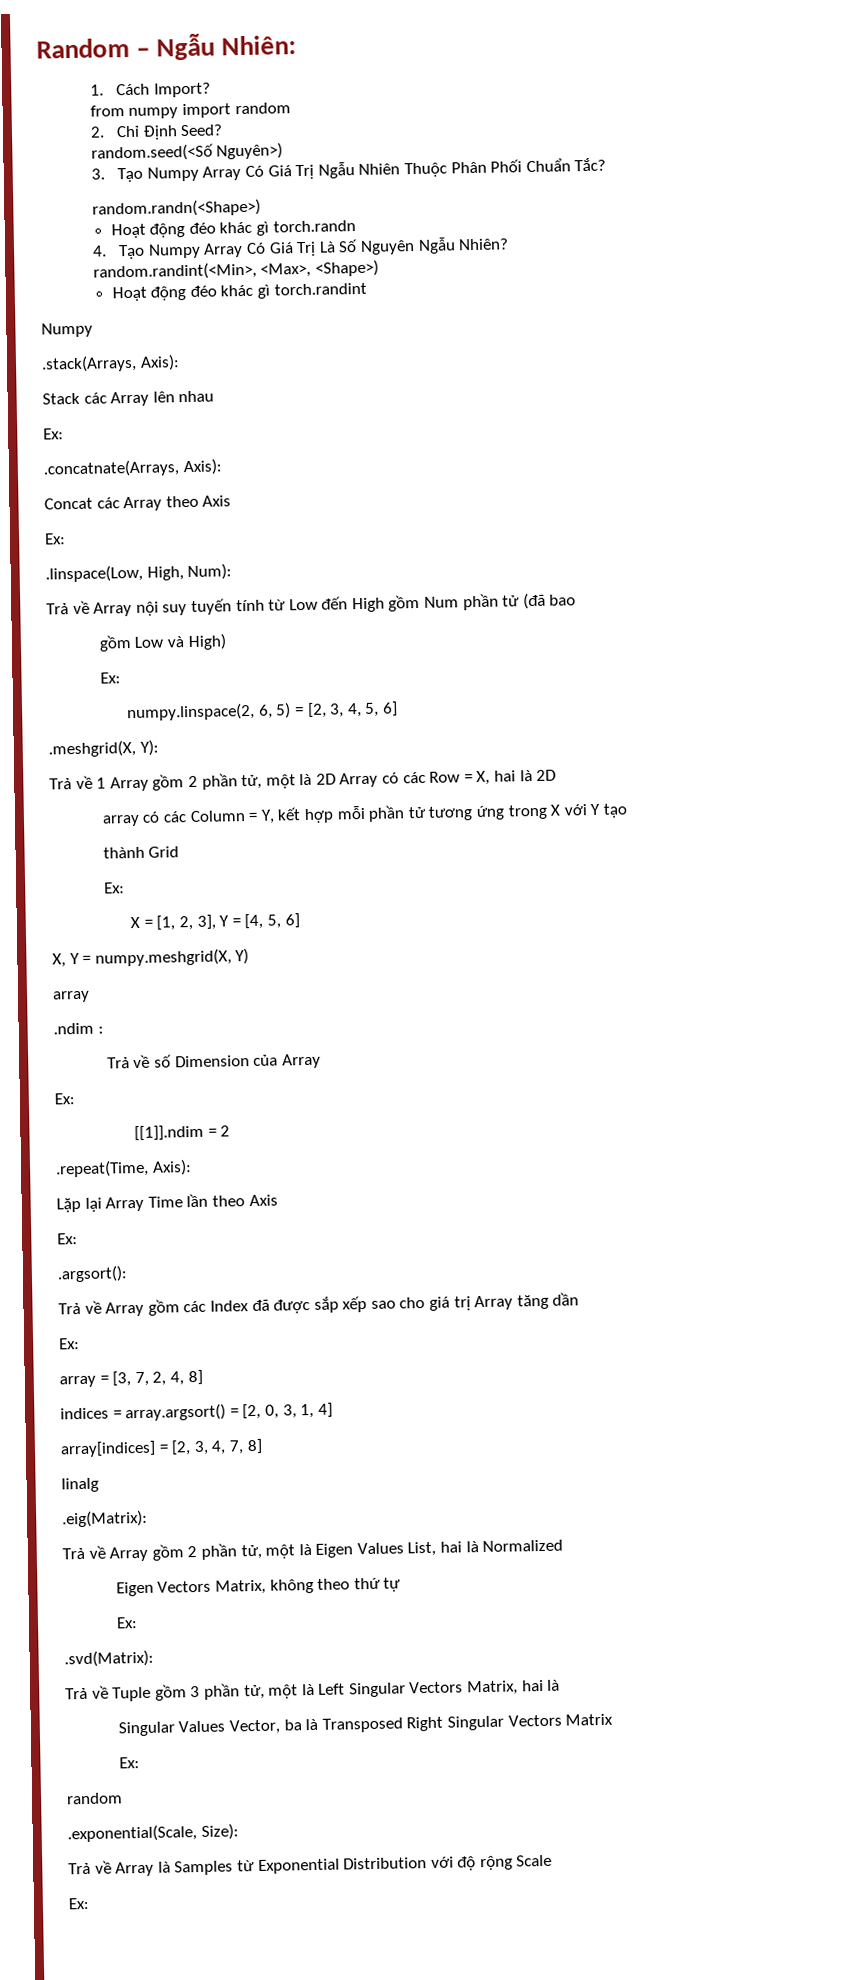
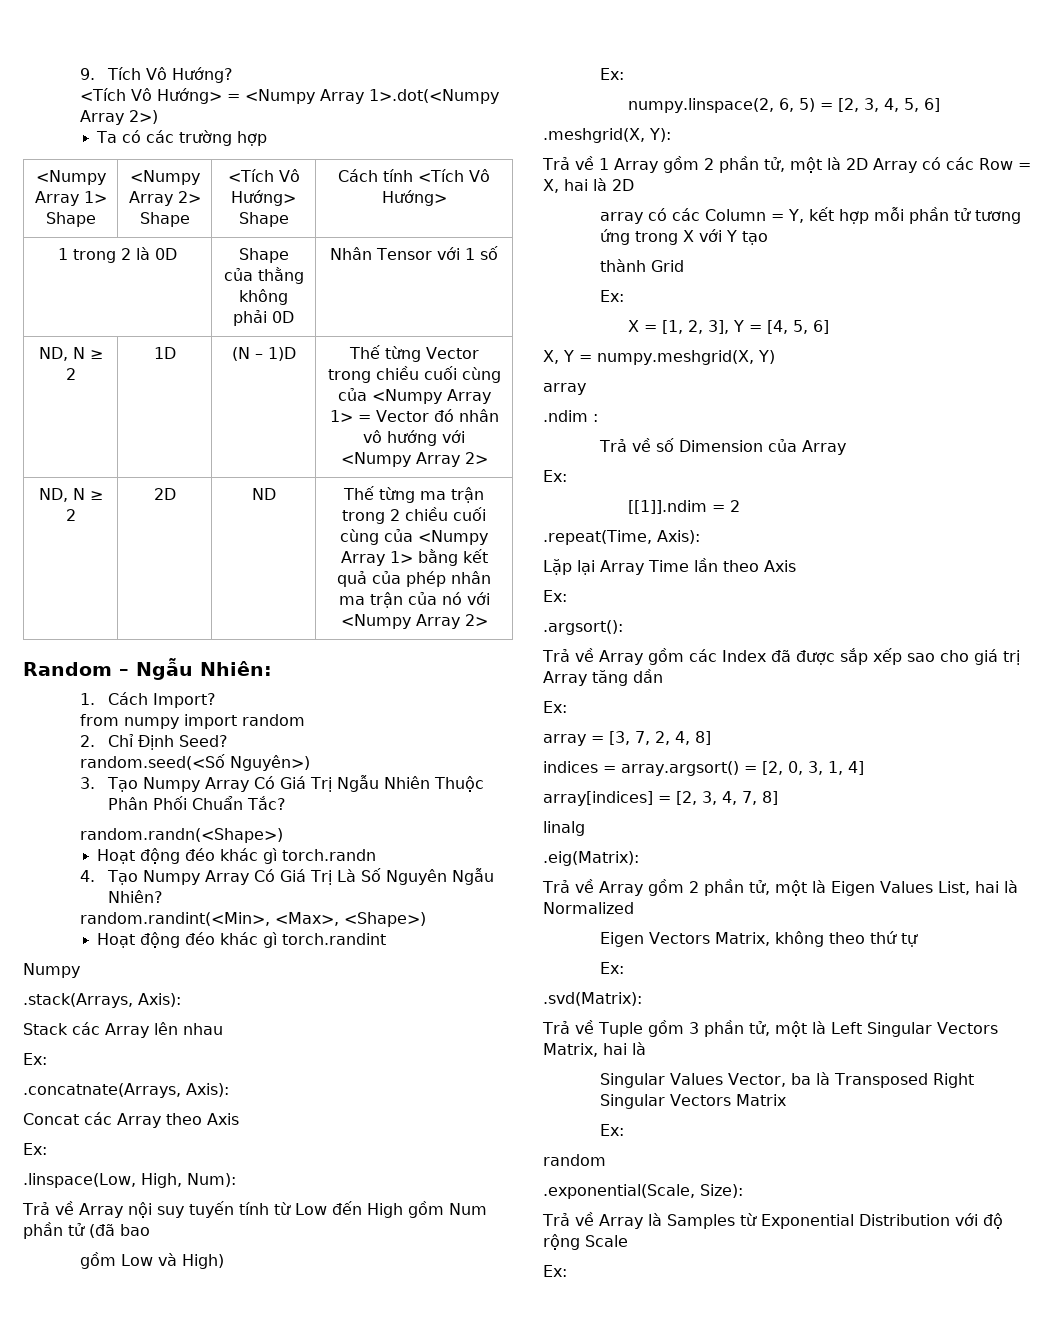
+ 9. Tích Vô Hướng?
+ <Tích Vô Hướng> = <Numpy Array 1>.dot(<Numpy Array 2>)
+ Ta có các trường hợp
+ <Numpy Array 1> Shape | <Numpy Array 2> Shape | <Tích Vô Hướng> Shape | Cách tính <Tích Vô Hướng>
+ 1 trong 2 là 0D | Shape của thằng không phải 0D | Nhân Tensor với 1 số
+ ND, N ≥ 2 | 1D | (N – 1)D | Thế từng Vector trong chiều cuối cùng của <Numpy Array 1> = Vector đó nhân vô hướng với <Numpy Array 2>
+ ND, N ≥ 2 | 2D | ND | Thế từng ma trận trong 2 chiều cuối cùng của <Numpy Array 1> bằng kết quả của phép nhân ma trận của nó với <Numpy Array 2>

